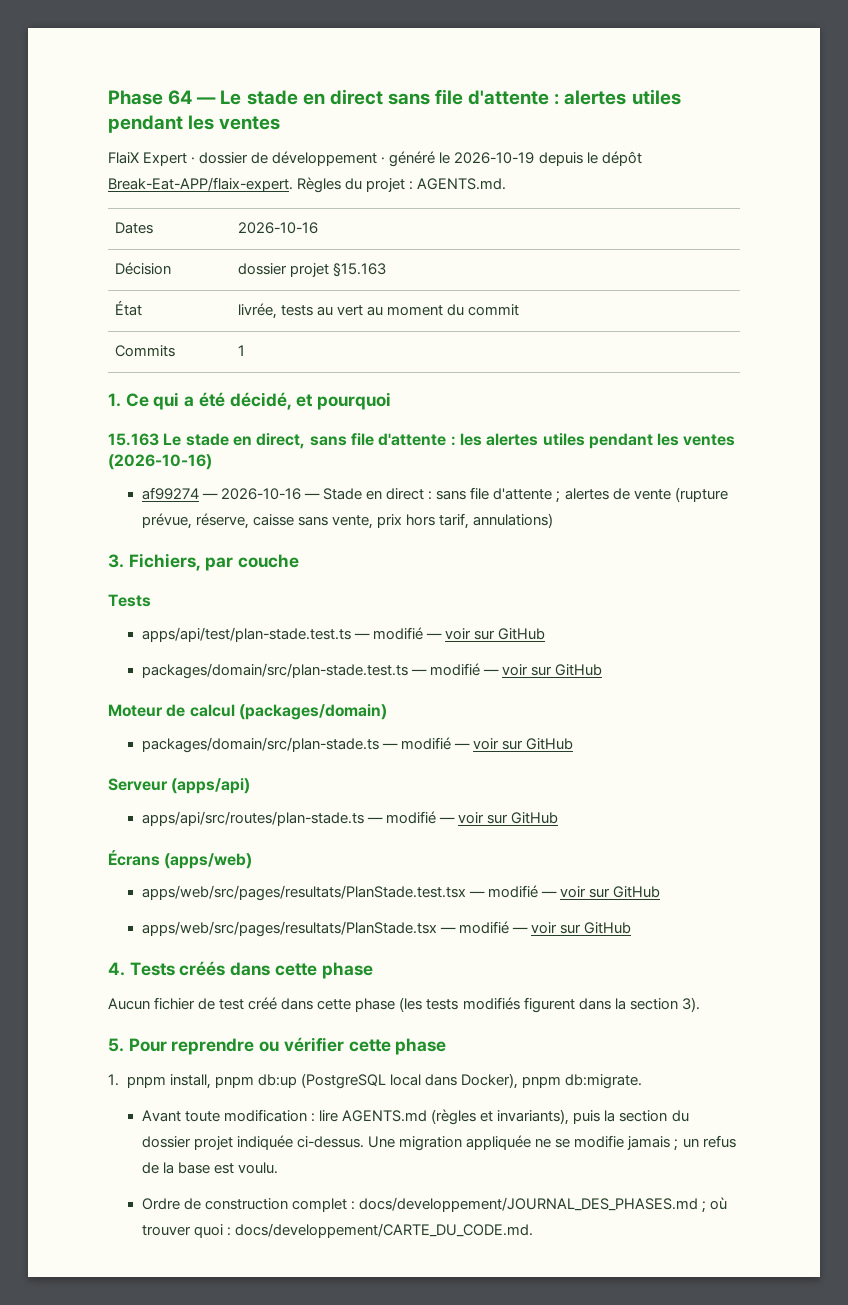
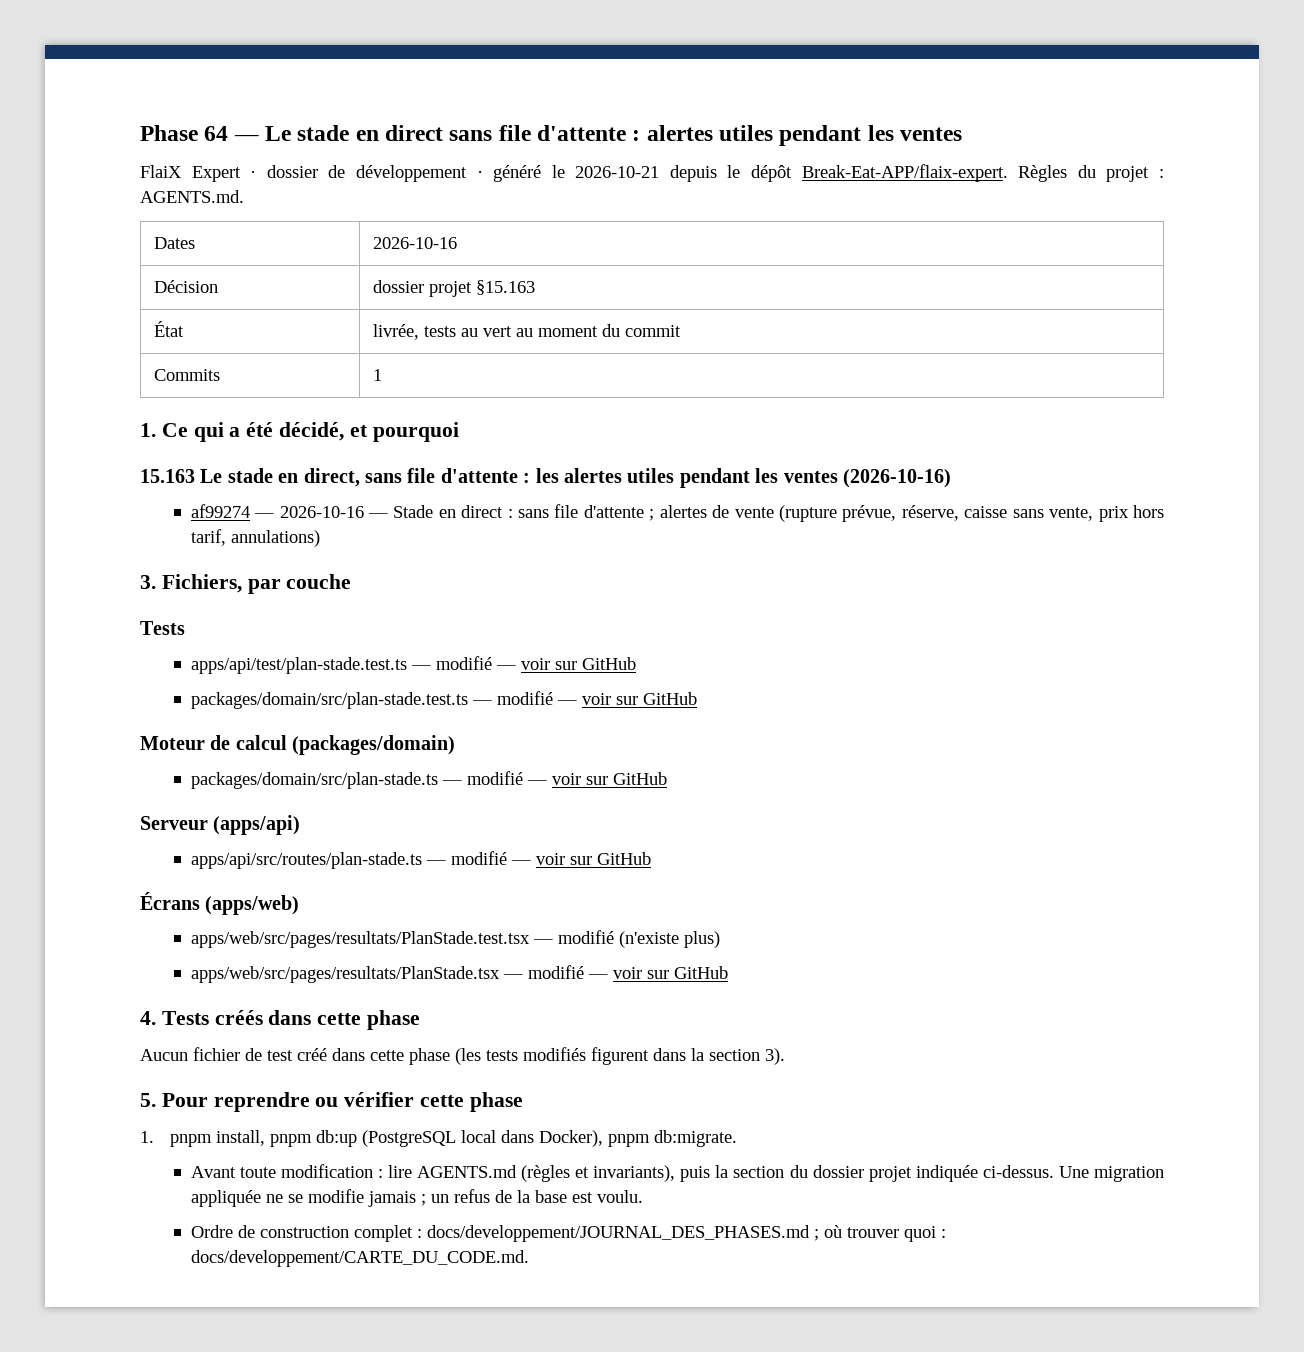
- FlaiX Expert · dossier de développement · généré le 2026-10-19 depuis le dépôt Break-Eat-APP/flaix-expert.
+ FlaiX Expert · dossier de développement · généré le 2026-10-21 depuis le dépôt Break-Eat-APP/flaix-expert.
- apps/web/src/pages/resultats/PlanStade.test.tsx — modifié — voir sur GitHub
+ apps/web/src/pages/resultats/PlanStade.test.tsx — modifié (n'existe plus)

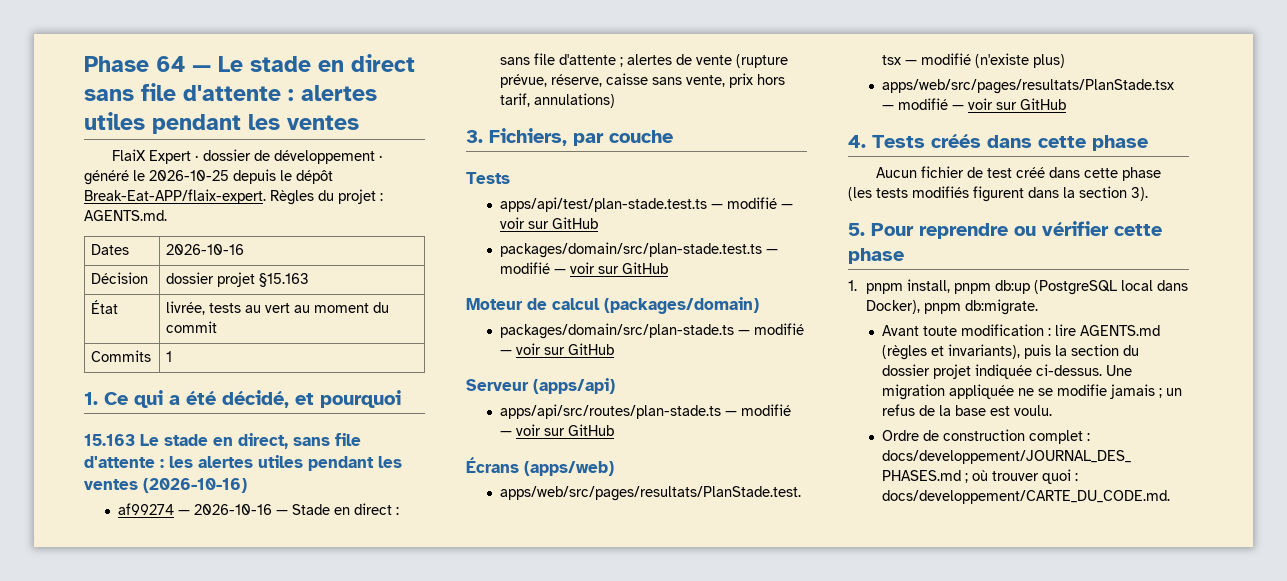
- FlaiX Expert · dossier de développement · généré le 2026-10-21 depuis le dépôt Break-Eat-APP/flaix-expert.
+ FlaiX Expert · dossier de développement · généré le 2026-10-25 depuis le dépôt Break-Eat-APP/flaix-expert.

